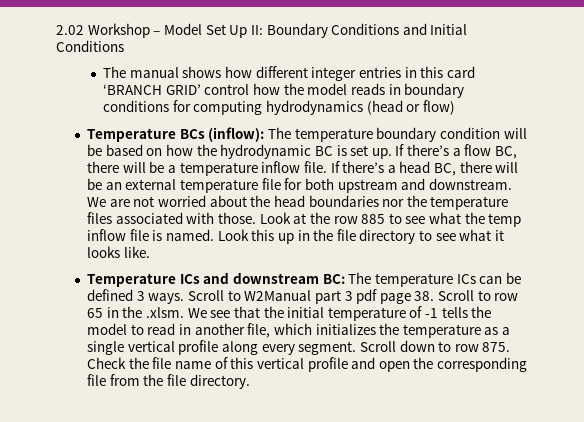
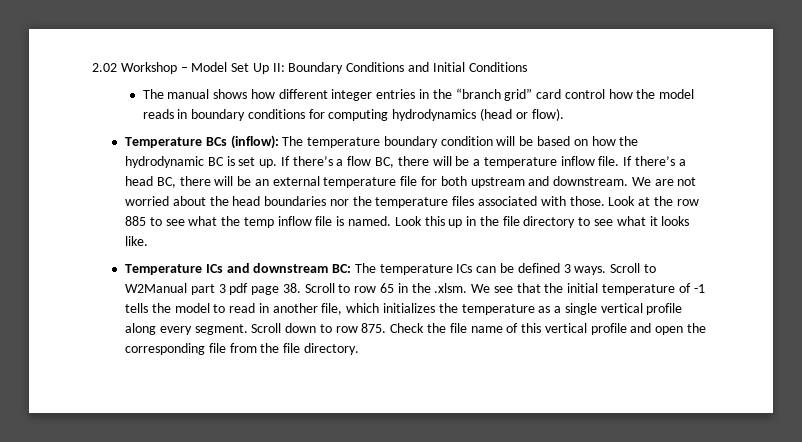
- The manual shows how different integer entries in this card ‘BRANCH GRID’ control how the model reads in boundary conditions for computing hydrodynamics (head or flow)
+ The manual shows how different integer entries in the “branch grid” card control how the model reads in boundary conditions for computing hydrodynamics (head or flow).

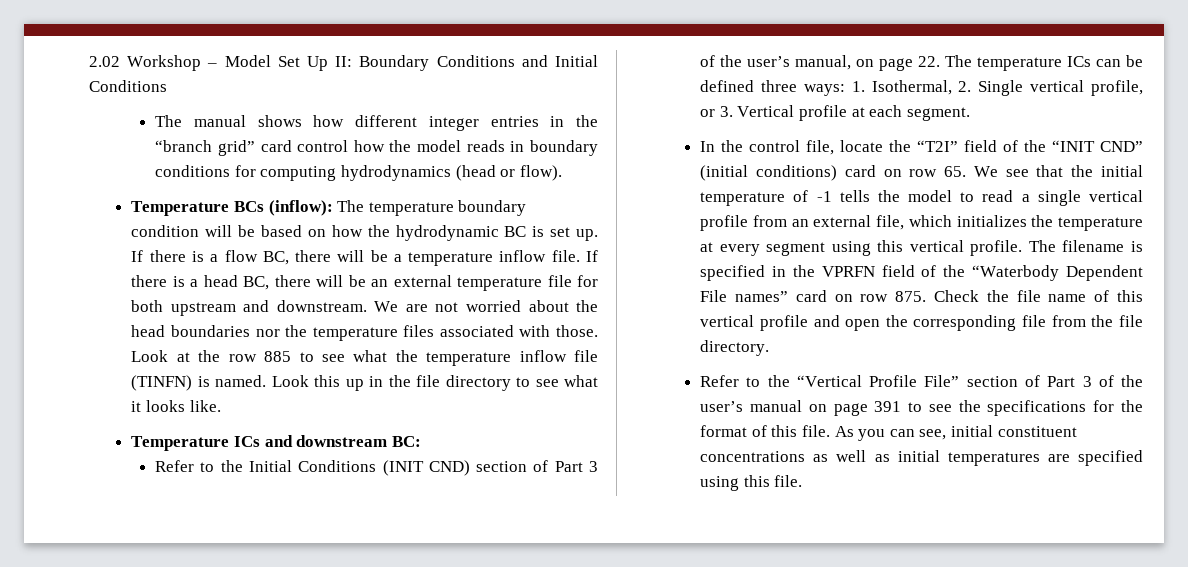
- If there’s a flow BC, there will be a temperature inflow file.
+ If there is a flow BC, there will be a temperature inflow file.
- If there’s a head BC, there will be an external temperature file for both upstream and downstream.
+ If there is a head BC, there will be an external temperature file for both upstream and downstream.
- Look at the row 885 to see what the temp inflow file is named.
+ Look at the row 885 to see what the temperature inflow file (TINFN) is named.
- Temperature ICs and downstream BC: The temperature ICs can be defined 3 ways. Scroll to W2Manual part 3 pdf page 38. Scroll to row 65 in the .xlsm. We see that the initial temperature of -1 tells the model to read in another file, which initializes the temperature as a single vertical profile along every segment. Scroll down to row 875. Check the file name of this vertical profile and open the corresponding file from the file directory.
+ Temperature ICs and downstream BC:
+ Refer to the Initial Conditions (INIT CND) section of Part 3 of the user’s manual, on page 22. The temperature ICs can be defined three ways: 1. Isothermal, 2. Single vertical profile, or 3. Vertical profile at each segment.
+ In the control file, locate the “T2I” field of the “INIT CND” (initial conditions) card on row 65. We see that the initial temperature of -1 tells the model to read a single vertical profile from an external file, which initializes the temperature at every segment using this vertical profile. The filename is specified in the VPRFN field of the “Waterbody Dependent File names” card on row 875. Check the file name of this vertical profile and open the corresponding file from the file directory.
+ Refer to the “Vertical Profile File” section of Part 3 of the user’s manual on page 391 to see the specifications for the format of this file. As you can see, initial constituent concentrations as well as initial temperatures are specified using this file.

